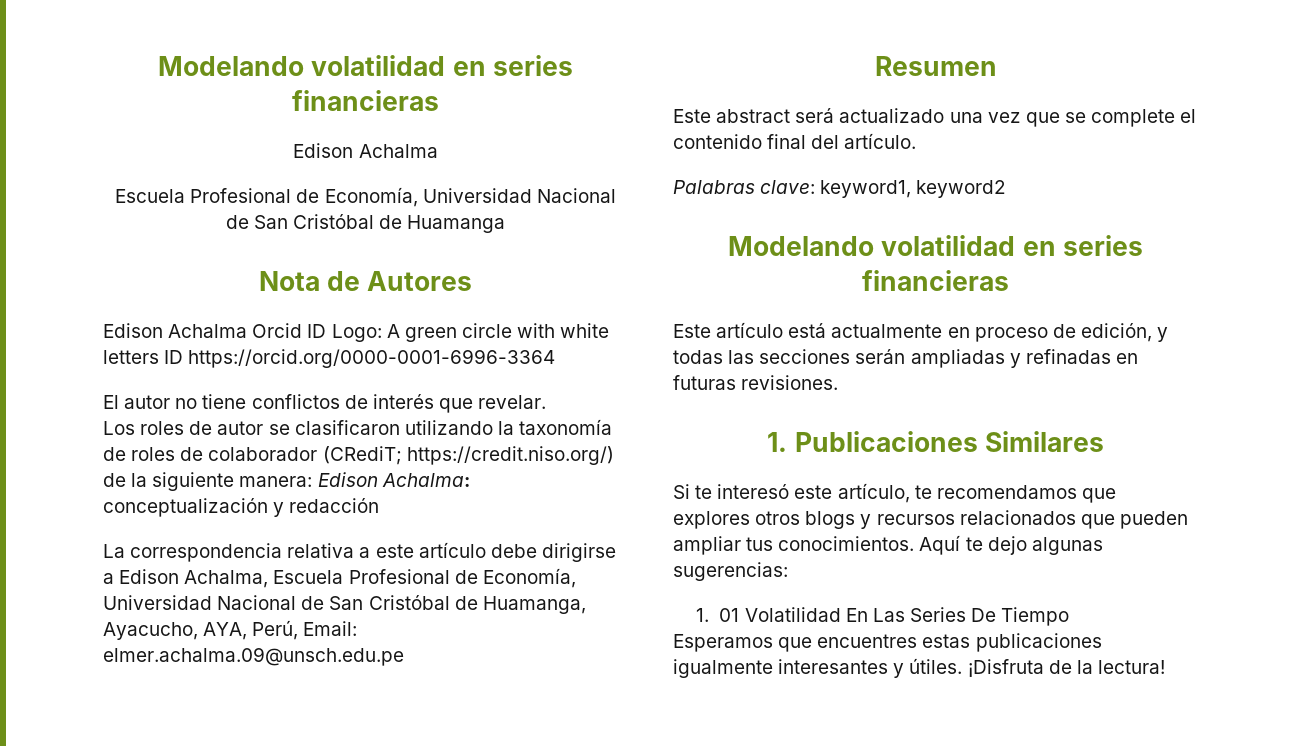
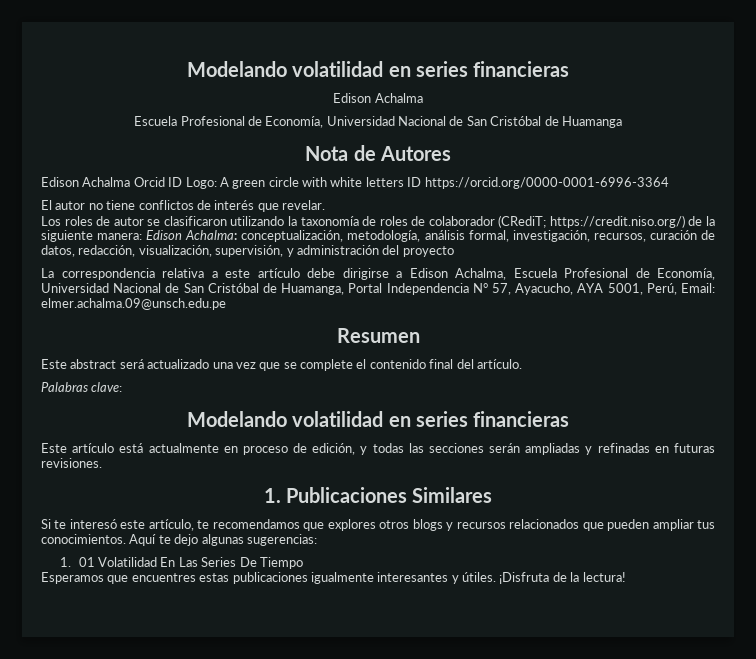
- Los roles de autor se clasificaron utilizando la taxonomía de roles de colaborador (CRediT; https://credit.niso.org/) de la siguiente manera: Edison Achalma: conceptualización y redacción
+ Los roles de autor se clasificaron utilizando la taxonomía de roles de colaborador (CRediT; https://credit.niso.org/) de la siguiente manera: Edison Achalma: conceptualización, metodología, análisis formal, investigación, recursos, curación de datos, redacción, visualización, supervisión, y administración del proyecto
- La correspondencia relativa a este artículo debe dirigirse a Edison Achalma, Escuela Profesional de Economía, Universidad Nacional de San Cristóbal de Huamanga, Ayacucho, AYA, Perú, Email: elmer.achalma.09@unsch.edu.pe
+ La correspondencia relativa a este artículo debe dirigirse a Edison Achalma, Escuela Profesional de Economía, Universidad Nacional de San Cristóbal de Huamanga, Portal Independencia N° 57, Ayacucho, AYA 5001, Perú, Email: elmer.achalma.09@unsch.edu.pe
- Palabras clave: keyword1, keyword2
+ Palabras clave:

